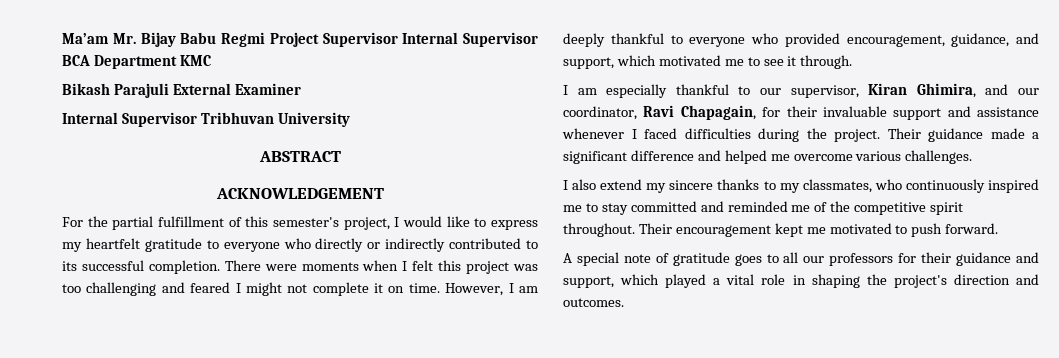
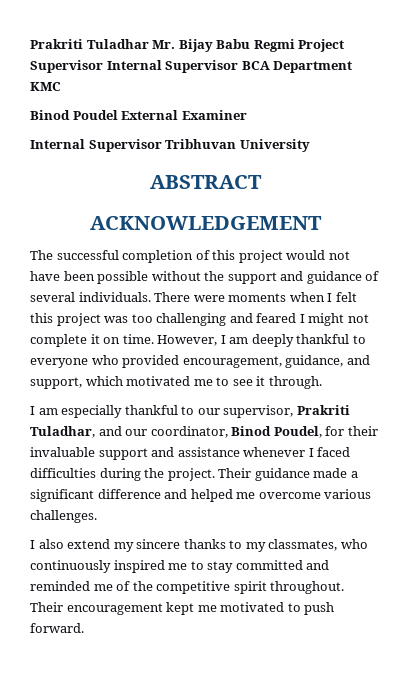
- Ma’am Mr. Bijay Babu Regmi Project Supervisor Internal Supervisor BCA Department KMC
+ Prakriti Tuladhar Mr. Bijay Babu Regmi Project Supervisor Internal Supervisor BCA Department KMC
- Bikash Parajuli External Examiner
+ Binod Poudel External Examiner
- For the partial fulfillment of this semester's project, I would like to express my heartfelt gratitude to everyone who directly or indirectly contributed to its successful completion.
+ The successful completion of this project would not have been possible without the support and guidance of several individuals.
- I am especially thankful to our supervisor, Kiran Ghimira, and our coordinator, Ravi Chapagain, for their invaluable support and assistance whenever I faced difficulties during the project.
+ I am especially thankful to our supervisor, Prakriti Tuladhar, and our coordinator, Binod Poudel, for their invaluable support and assistance whenever I faced difficulties during the project.
- A special note of gratitude goes to all our professors for their guidance and support, which played a vital role in shaping the project's direction and outcomes.

